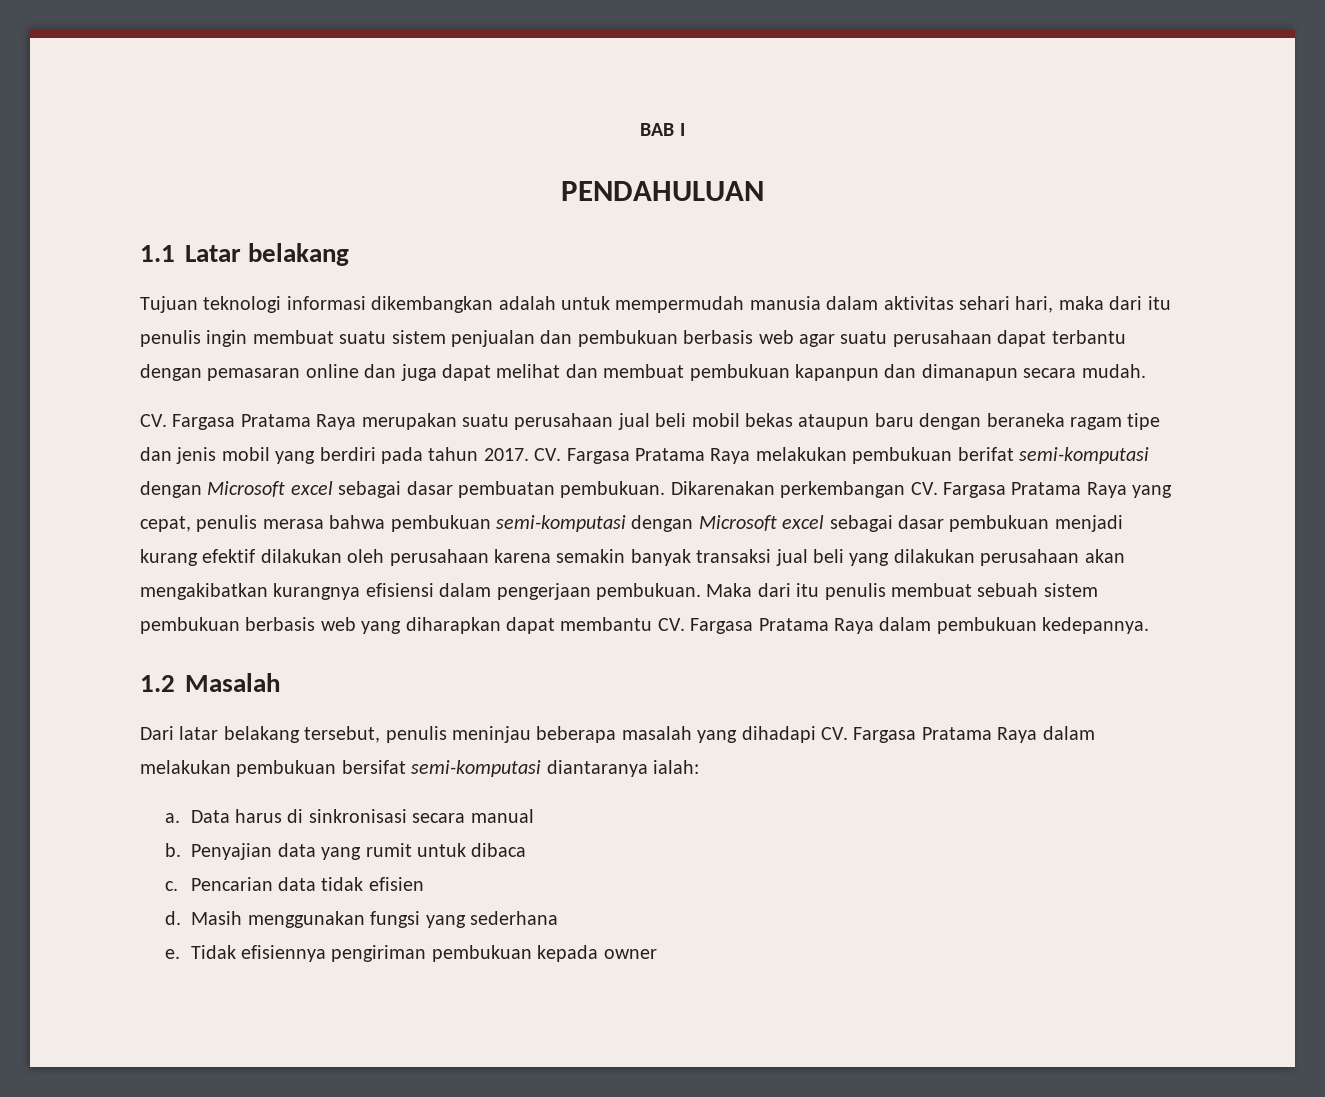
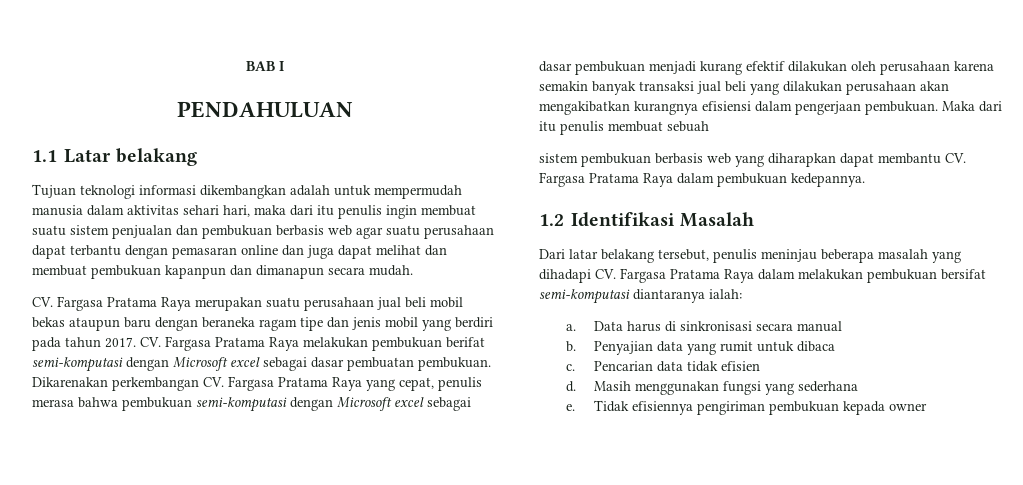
- Maka dari itu penulis membuat sebuah sistem pembukuan berbasis web yang diharapkan dapat membantu CV. Fargasa Pratama Raya dalam pembukuan kedepannya.
+ Maka dari itu penulis membuat sebuah
+ sistem pembukuan berbasis web yang diharapkan dapat membantu CV. Fargasa Pratama Raya dalam pembukuan kedepannya.
- 1.2 Masalah
+ 1.2 Identifikasi Masalah

